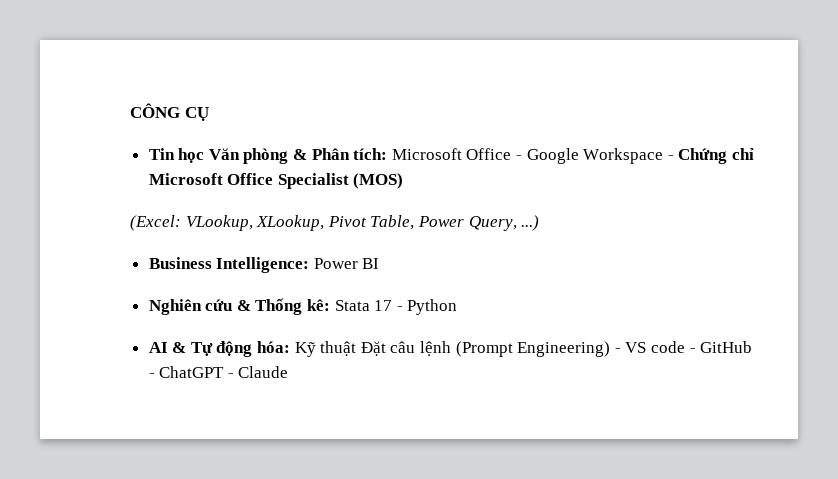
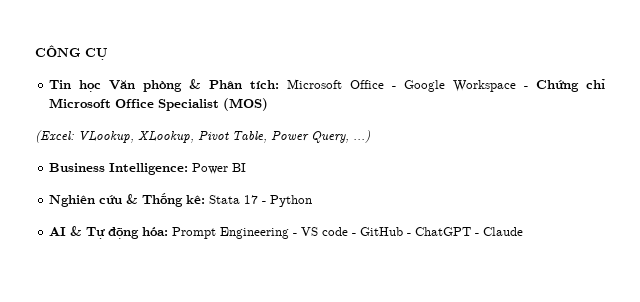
- AI & Tự động hóa: Kỹ thuật Đặt câu lệnh (Prompt Engineering) - VS code - GitHub - ChatGPT - Claude
+ AI & Tự động hóa: Prompt Engineering - VS code - GitHub - ChatGPT - Claude

